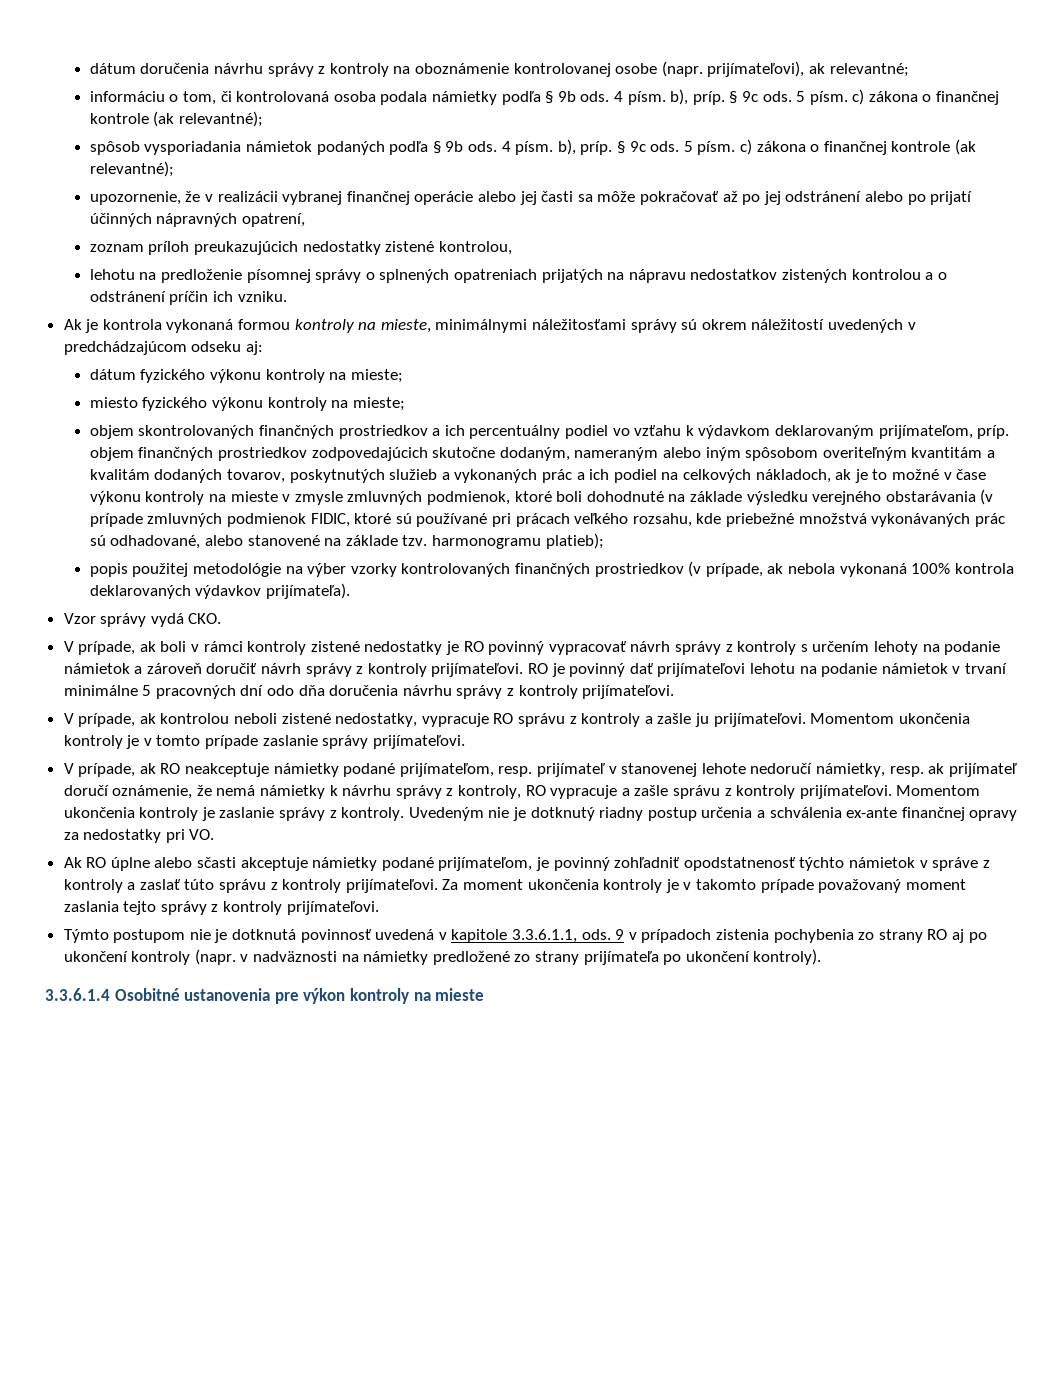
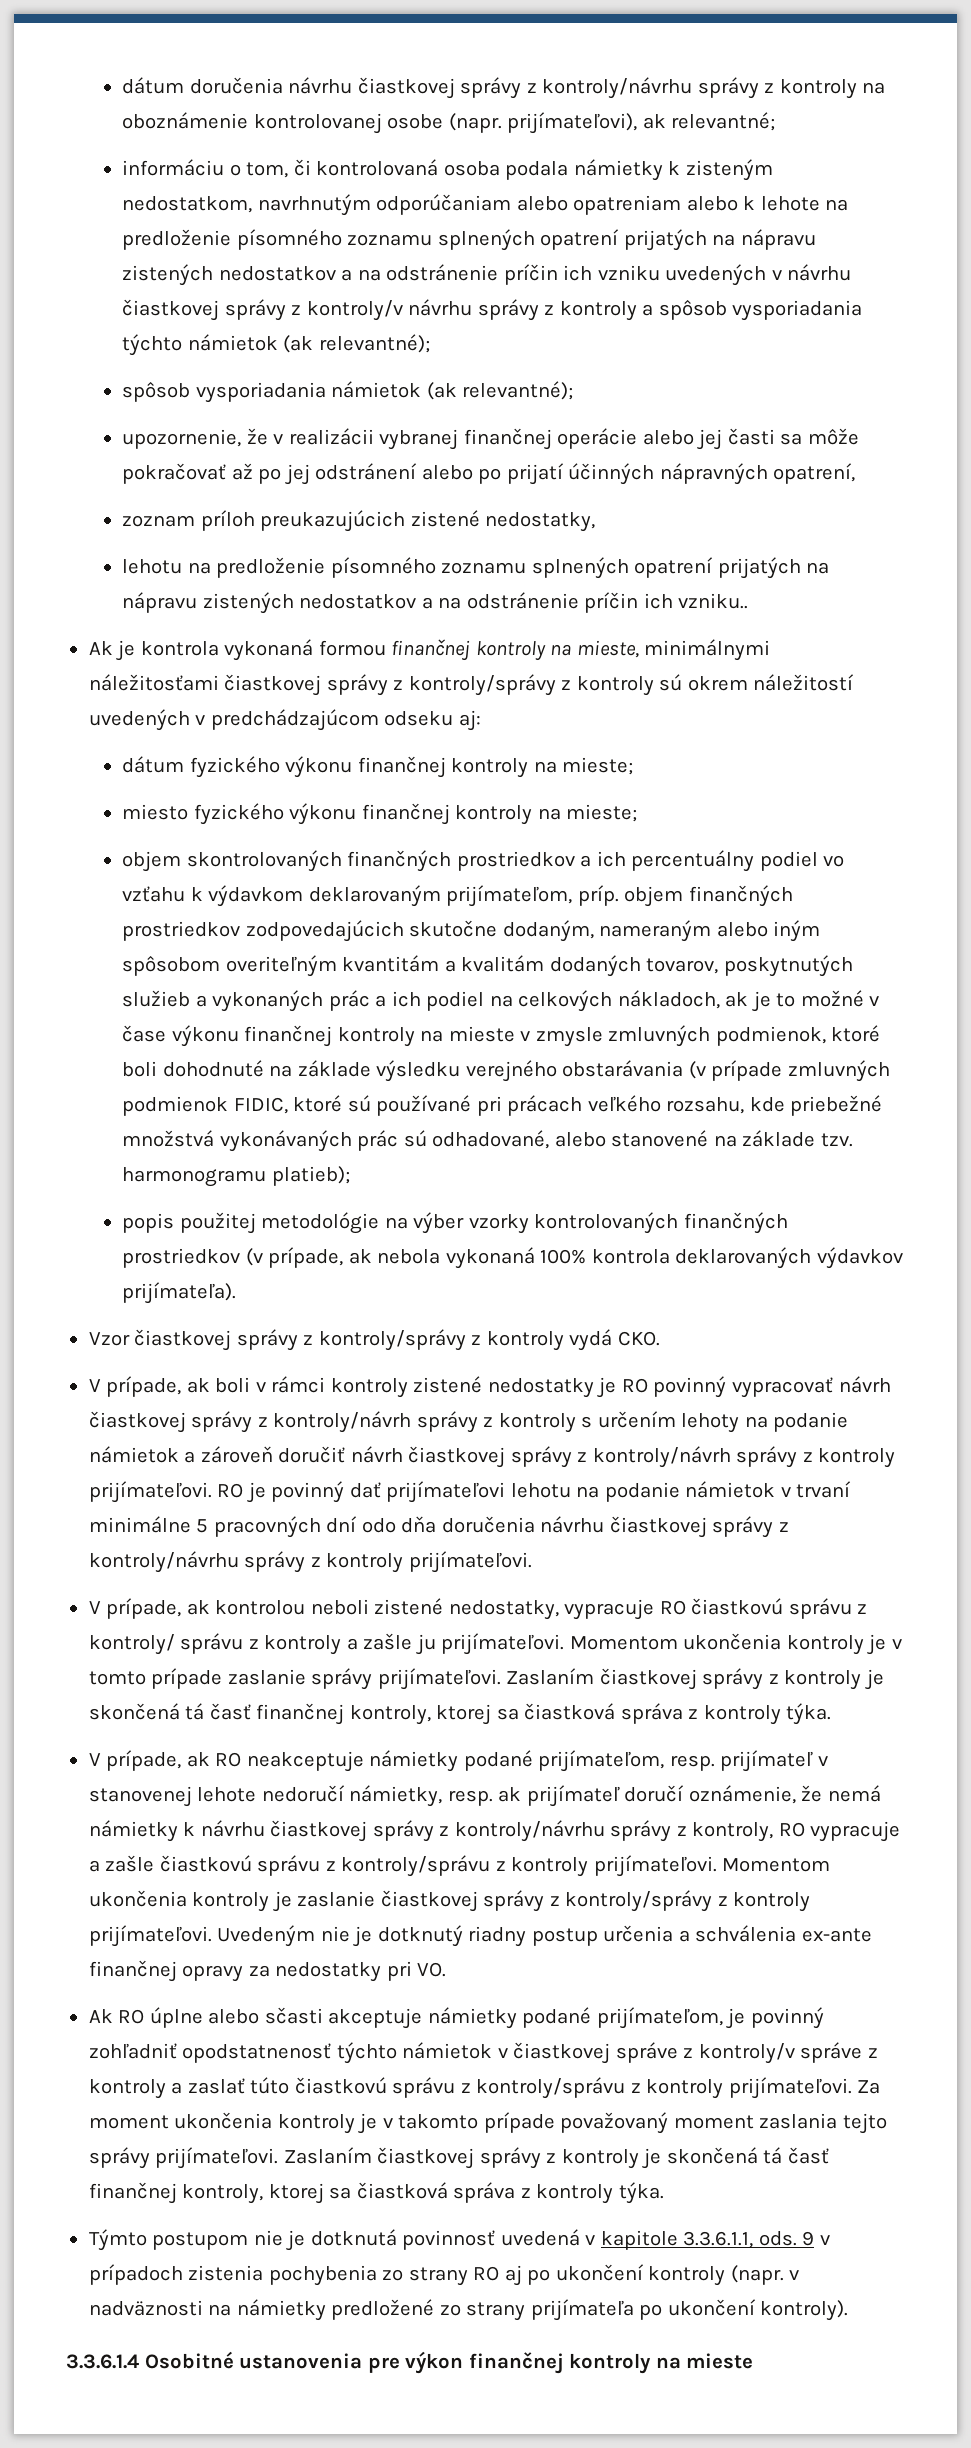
- dátum doručenia návrhu správy z kontroly na oboznámenie kontrolovanej osobe (napr. prijímateľovi), ak relevantné;
+ dátum doručenia návrhu čiastkovej správy z kontroly/návrhu správy z kontroly na oboznámenie kontrolovanej osobe (napr. prijímateľovi), ak relevantné;
- informáciu o tom, či kontrolovaná osoba podala námietky podľa § 9b ods. 4 písm. b), príp. § 9c ods. 5 písm. c) zákona o finančnej kontrole (ak relevantné);
+ informáciu o tom, či kontrolovaná osoba podala námietky k zisteným nedostatkom, navrhnutým odporúčaniam alebo opatreniam alebo k lehote na predloženie písomného zoznamu splnených opatrení prijatých na nápravu zistených nedostatkov a na odstránenie príčin ich vzniku uvedených v návrhu čiastkovej správy z kontroly/v návrhu správy z kontroly a spôsob vysporiadania týchto námietok (ak relevantné);
- spôsob vysporiadania námietok podaných podľa § 9b ods. 4 písm. b), príp. § 9c ods. 5 písm. c) zákona o finančnej kontrole (ak relevantné);
+ spôsob vysporiadania námietok (ak relevantné);
- zoznam príloh preukazujúcich nedostatky zistené kontrolou,
+ zoznam príloh preukazujúcich zistené nedostatky,
- lehotu na predloženie písomnej správy o splnených opatreniach prijatých na nápravu nedostatkov zistených kontrolou a o odstránení príčin ich vzniku.
+ lehotu na predloženie písomného zoznamu splnených opatrení prijatých na nápravu zistených nedostatkov a na odstránenie príčin ich vzniku..
- Ak je kontrola vykonaná formou kontroly na mieste, minimálnymi náležitosťami správy sú okrem náležitostí uvedených v predchádzajúcom odseku aj:
+ Ak je kontrola vykonaná formou finančnej kontroly na mieste, minimálnymi náležitosťami čiastkovej správy z kontroly/správy z kontroly sú okrem náležitostí uvedených v predchádzajúcom odseku aj:
- dátum fyzického výkonu kontroly na mieste;
+ dátum fyzického výkonu finančnej kontroly na mieste;
- miesto fyzického výkonu kontroly na mieste;
+ miesto fyzického výkonu finančnej kontroly na mieste;
- objem skontrolovaných finančných prostriedkov a ich percentuálny podiel vo vzťahu k výdavkom deklarovaným prijímateľom, príp. objem finančných prostriedkov zodpovedajúcich skutočne dodaným, nameraným alebo iným spôsobom overiteľným kvantitám a kvalitám dodaných tovarov, poskytnutých služieb a vykonaných prác a ich podiel na celkových nákladoch, ak je to možné v čase výkonu kontroly na mieste v zmysle zmluvných podmienok, ktoré boli dohodnuté na základe výsledku verejného obstarávania (v prípade zmluvných podmienok FIDIC, ktoré sú používané pri prácach veľkého rozsahu, kde priebežné množstvá vykonávaných prác sú odhadované, alebo stanovené na základe tzv. harmonogramu platieb);
+ objem skontrolovaných finančných prostriedkov a ich percentuálny podiel vo vzťahu k výdavkom deklarovaným prijímateľom, príp. objem finančných prostriedkov zodpovedajúcich skutočne dodaným, nameraným alebo iným spôsobom overiteľným kvantitám a kvalitám dodaných tovarov, poskytnutých služieb a vykonaných prác a ich podiel na celkových nákladoch, ak je to možné v čase výkonu finančnej kontroly na mieste v zmysle zmluvných podmienok, ktoré boli dohodnuté na základe výsledku verejného obstarávania (v prípade zmluvných podmienok FIDIC, ktoré sú používané pri prácach veľkého rozsahu, kde priebežné množstvá vykonávaných prác sú odhadované, alebo stanovené na základe tzv. harmonogramu platieb);
- Vzor správy vydá CKO.
+ Vzor čiastkovej správy z kontroly/správy z kontroly vydá CKO.
- V prípade, ak boli v rámci kontroly zistené nedostatky je RO povinný vypracovať návrh správy z kontroly s určením lehoty na podanie námietok a zároveň doručiť návrh správy z kontroly prijímateľovi.
+ V prípade, ak boli v rámci kontroly zistené nedostatky je RO povinný vypracovať návrh čiastkovej správy z kontroly/návrh správy z kontroly s určením lehoty na podanie námietok a zároveň doručiť návrh čiastkovej správy z kontroly/návrh správy z kontroly prijímateľovi.
- RO je povinný dať prijímateľovi lehotu na podanie námietok v trvaní minimálne 5 pracovných dní odo dňa doručenia návrhu správy z kontroly prijímateľovi.
+ RO je povinný dať prijímateľovi lehotu na podanie námietok v trvaní minimálne 5 pracovných dní odo dňa doručenia návrhu čiastkovej správy z kontroly/návrhu správy z kontroly prijímateľovi.
- V prípade, ak kontrolou neboli zistené nedostatky, vypracuje RO správu z kontroly a zašle ju prijímateľovi.
+ V prípade, ak kontrolou neboli zistené nedostatky, vypracuje RO čiastkovú správu z kontroly/ správu z kontroly a zašle ju prijímateľovi.
- Momentom ukončenia kontroly je v tomto prípade zaslanie správy prijímateľovi.
+ Momentom ukončenia kontroly je v tomto prípade zaslanie správy prijímateľovi. Zaslaním čiastkovej správy z kontroly je skončená tá časť finančnej kontroly, ktorej sa čiastková správa z kontroly týka.
- V prípade, ak RO neakceptuje námietky podané prijímateľom, resp. prijímateľ v stanovenej lehote nedoručí námietky, resp. ak prijímateľ doručí oznámenie, že nemá námietky k návrhu správy z kontroly, RO vypracuje a zašle správu z kontroly prijímateľovi.
+ V prípade, ak RO neakceptuje námietky podané prijímateľom, resp. prijímateľ v stanovenej lehote nedoručí námietky, resp. ak prijímateľ doručí oznámenie, že nemá námietky k návrhu čiastkovej správy z kontroly/návrhu správy z kontroly, RO vypracuje a zašle čiastkovú správu z kontroly/správu z kontroly prijímateľovi.
- Momentom ukončenia kontroly je zaslanie správy z kontroly.
+ Momentom ukončenia kontroly je zaslanie čiastkovej správy z kontroly/správy z kontroly prijímateľovi.
- Ak RO úplne alebo sčasti akceptuje námietky podané prijímateľom, je povinný zohľadniť opodstatnenosť týchto námietok v správe z kontroly a zaslať túto správu z kontroly prijímateľovi.
+ Ak RO úplne alebo sčasti akceptuje námietky podané prijímateľom, je povinný zohľadniť opodstatnenosť týchto námietok v čiastkovej správe z kontroly/v správe z kontroly a zaslať túto čiastkovú správu z kontroly/správu z kontroly prijímateľovi.
- Za moment ukončenia kontroly je v takomto prípade považovaný moment zaslania tejto správy z kontroly prijímateľovi.
+ Za moment ukončenia kontroly je v takomto prípade považovaný moment zaslania tejto správy prijímateľovi. Zaslaním čiastkovej správy z kontroly je skončená tá časť finančnej kontroly, ktorej sa čiastková správa z kontroly týka.
- 3.3.6.1.4 Osobitné ustanovenia pre výkon kontroly na mieste
+ 3.3.6.1.4 Osobitné ustanovenia pre výkon finančnej kontroly na mieste

